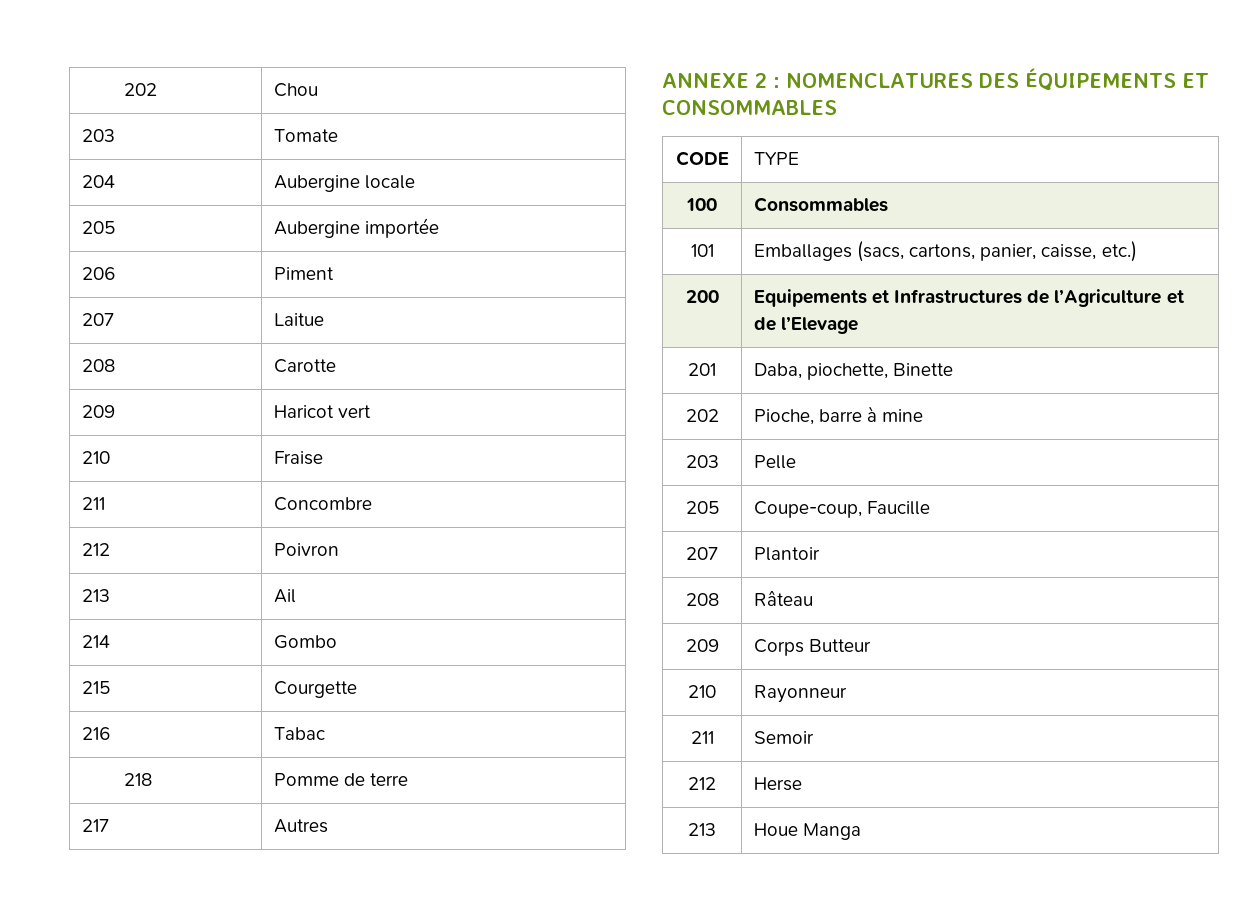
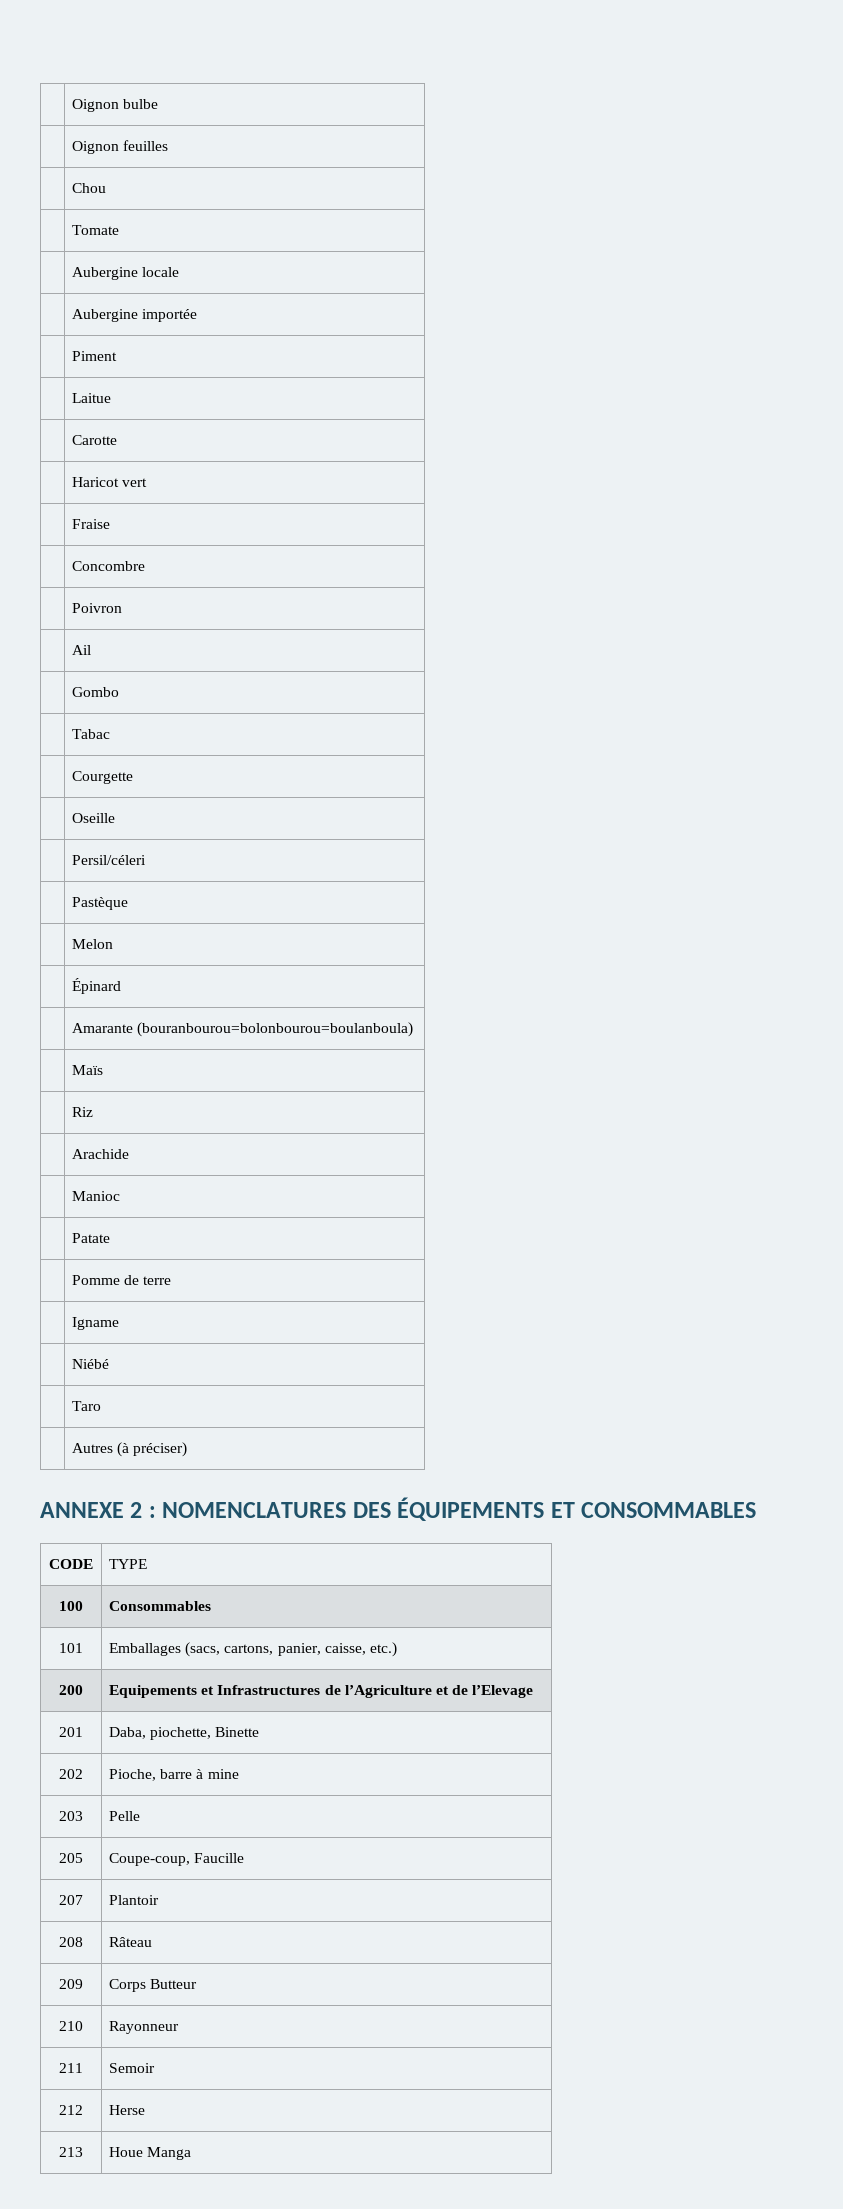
- 202 | Chou
+ | Oignon bulbe
+ | Oignon feuilles
+ | Chou
- 203 | Tomate
+ | Tomate
- 204 | Aubergine locale
+ | Aubergine locale
- 205 | Aubergine importée
+ | Aubergine importée
- 206 | Piment
+ | Piment
- 207 | Laitue
+ | Laitue
- 208 | Carotte
+ | Carotte
- 209 | Haricot vert
+ | Haricot vert
- 210 | Fraise
+ | Fraise
- 211 | Concombre
+ | Concombre
- 212 | Poivron
+ | Poivron
- 213 | Ail
+ | Ail
- 214 | Gombo
+ | Gombo
- 215 | Courgette
+ | Tabac
+ | Courgette
- 216 | Tabac
- 218 | Pomme de terre
+ | Oseille
+ | Persil/céleri
+ | Pastèque
+ | Melon
+ | Épinard
+ | Amarante (bouranbourou=bolonbourou=boulanboula)
+ | Maïs
+ | Riz
+ | Arachide
+ | Manioc
+ | Patate
+ | Pomme de terre
- 217 | Autres
+ | Igname
+ | Niébé
+ | Taro
+ | Autres (à préciser)

